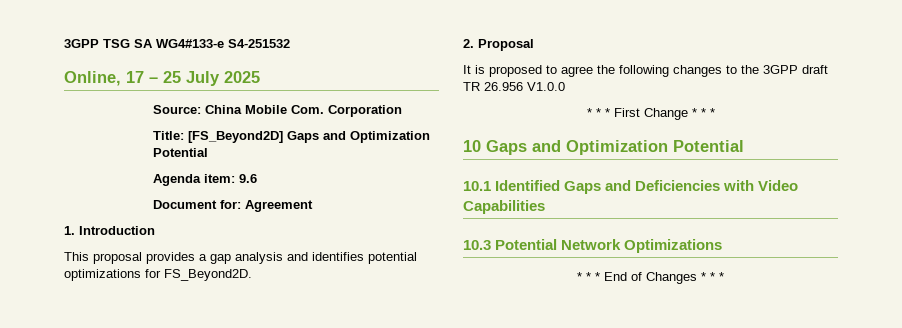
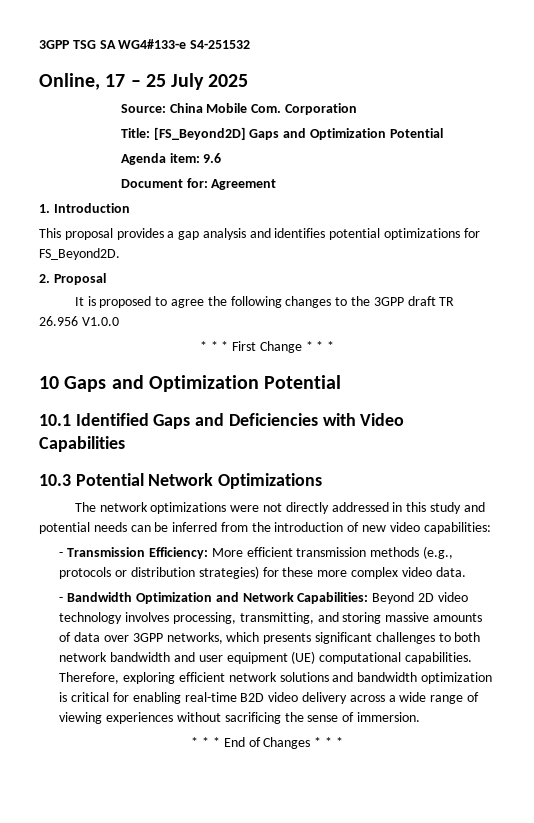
+ The network optimizations were not directly addressed in this study and potential needs can be inferred from the introduction of new video capabilities:
+ - Transmission Efficiency: More efficient transmission methods (e.g., protocols or distribution strategies) for these more complex video data.
+ - Bandwidth Optimization and Network Capabilities: Beyond 2D video technology involves processing, transmitting, and storing massive amounts of data over 3GPP networks, which presents significant challenges to both network bandwidth and user equipment (UE) computational capabilities. Therefore, exploring efficient network solutions and bandwidth optimization is critical for enabling real-time B2D video delivery across a wide range of viewing experiences without sacrificing the sense of immersion.

